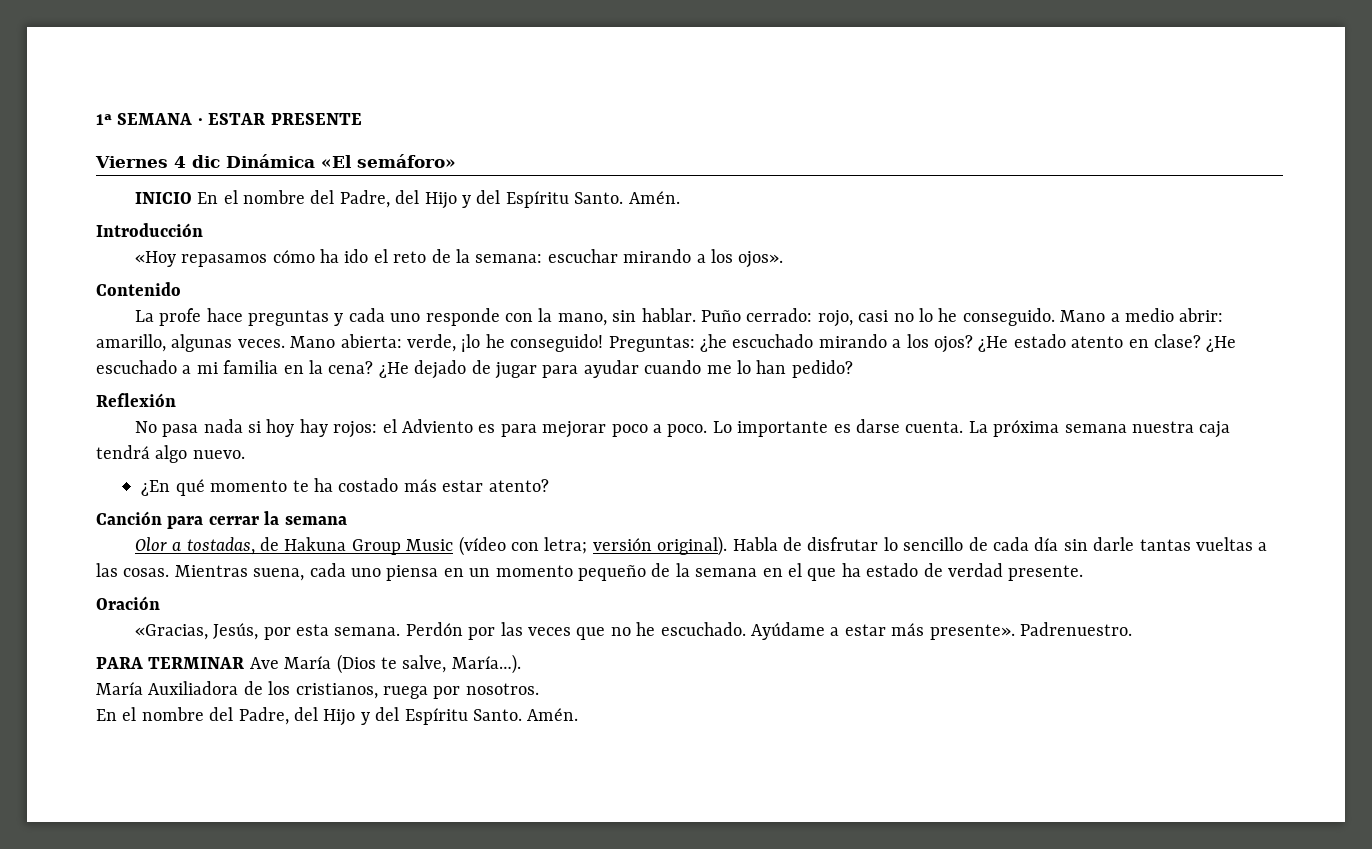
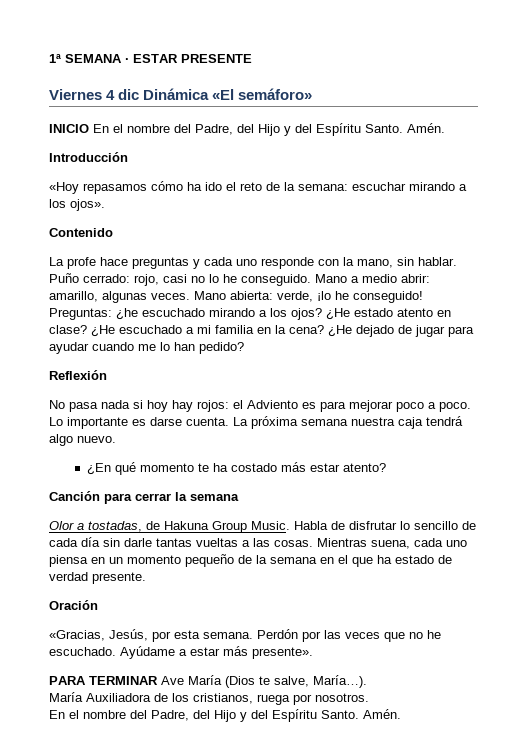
- Olor a tostadas, de Hakuna Group Music (vídeo con letra; versión original).
+ Olor a tostadas, de Hakuna Group Music.
- Padrenuestro.

